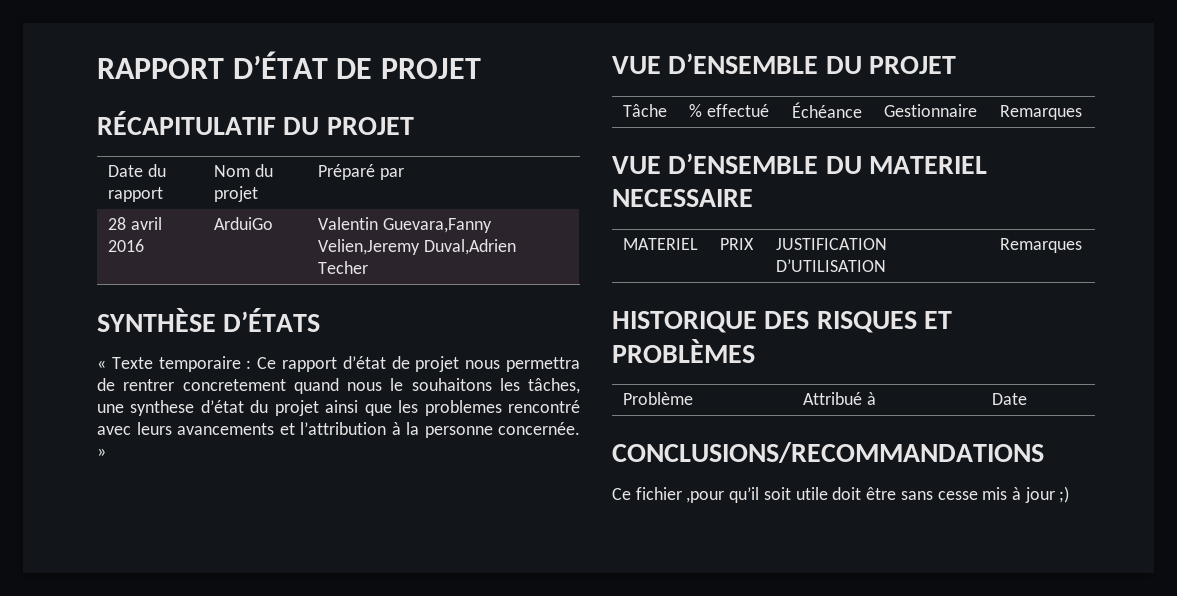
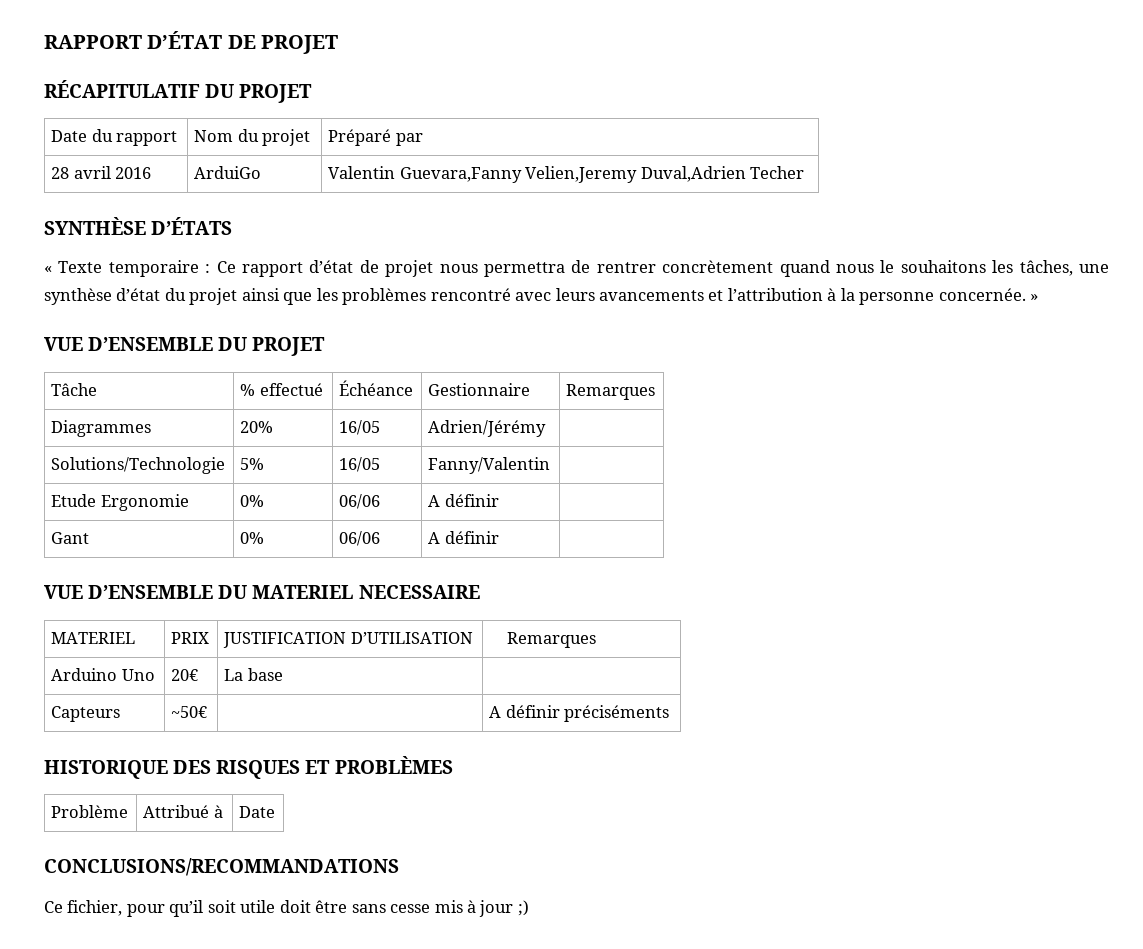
- « Texte temporaire : Ce rapport d’état de projet nous permettra de rentrer concretement quand nous le souhaitons les tâches, une synthese d’état du projet ainsi que les problemes rencontré avec leurs avancements et l’attribution à la personne concernée. »
+ « Texte temporaire : Ce rapport d’état de projet nous permettra de rentrer concrètement quand nous le souhaitons les tâches, une synthèse d’état du projet ainsi que les problèmes rencontré avec leurs avancements et l’attribution à la personne concernée. »
+ Diagrammes | 20% | 16/05 | Adrien/Jérémy |
+ Solutions/Technologie | 5% | 16/05 | Fanny/Valentin |
+ Etude Ergonomie | 0% | 06/06 | A définir |
+ Gant | 0% | 06/06 | A définir |
+ Arduino Uno | 20€ | La base |
+ Capteurs | ~50€ | | A définir préciséments
- Ce fichier ,pour qu’il soit utile doit être sans cesse mis à jour ;)
+ Ce fichier, pour qu’il soit utile doit être sans cesse mis à jour ;)

